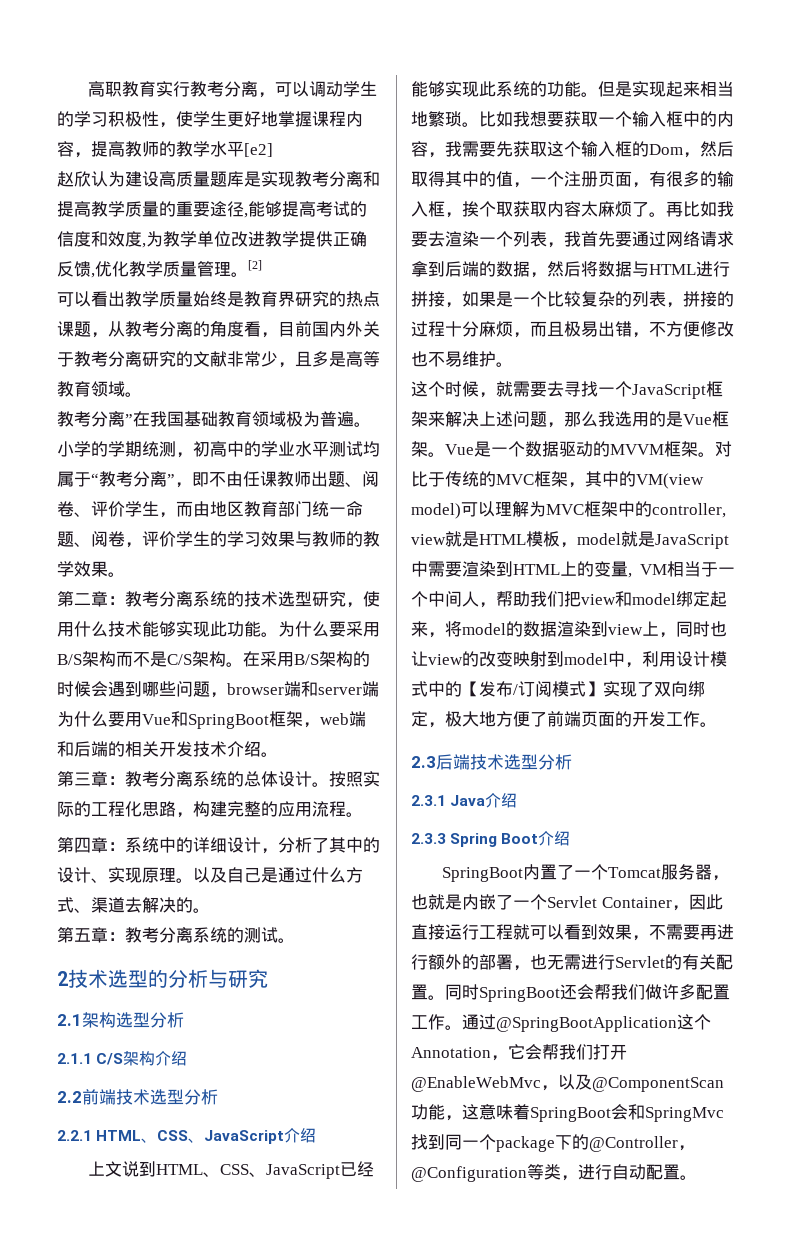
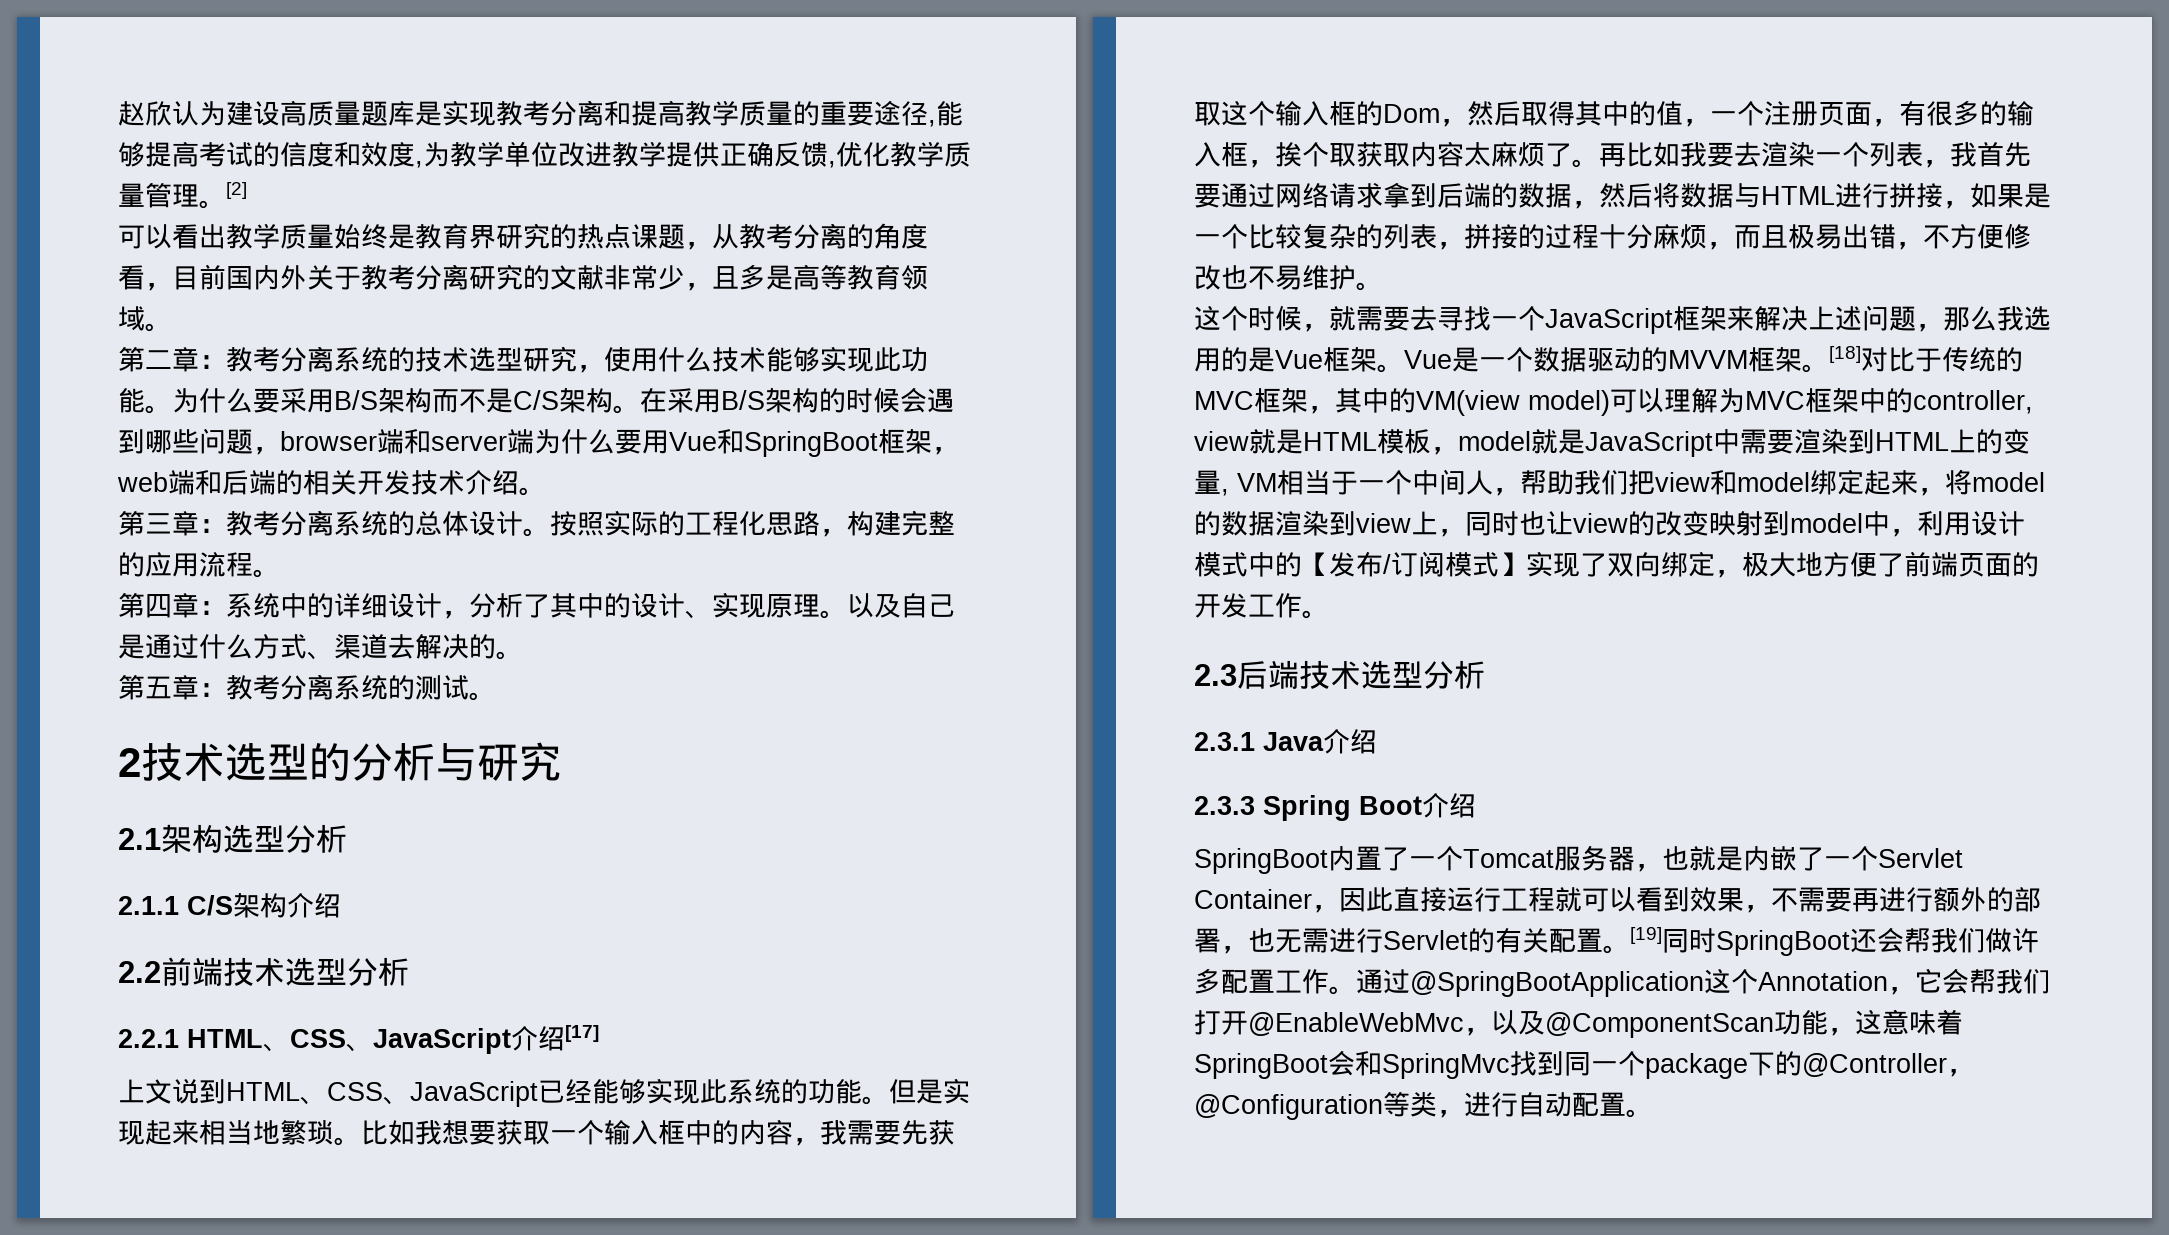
- 高职教育实行教考分离，可以调动学生的学习积极性，使学生更好地掌握课程内容，提高教师的教学水平[e2]
- 教考分离”在我国基础教育领域极为普遍。小学的学期统测，初高中的学业水平测试均属于“教考分离”，即不由任课教师出题、阅卷、评价学生，而由地区教育部门统一命题、阅卷，评价学生的学习效果与教师的教学效果。
- 2.2.1 HTML、CSS、JavaScript介绍
+ 2.2.1 HTML、CSS、JavaScript介绍[17]
- 对比于传统的MVC框架，其中的VM(view model)可以理解为MVC框架中的controller, view就是HTML模板，model就是JavaScript中需要渲染到HTML上的变量, VM相当于一个中间人，帮助我们把view和model绑定起来，将model的数据渲染到view上，同时也让view的改变映射到model中，利用设计模式中的【发布/订阅模式】实现了双向绑定，极大地方便了前端页面的开发工作。
+ [18]对比于传统的MVC框架，其中的VM(view model)可以理解为MVC框架中的controller, view就是HTML模板，model就是JavaScript中需要渲染到HTML上的变量, VM相当于一个中间人，帮助我们把view和model绑定起来，将model的数据渲染到view上，同时也让view的改变映射到model中，利用设计模式中的【发布/订阅模式】实现了双向绑定，极大地方便了前端页面的开发工作。
- 同时SpringBoot还会帮我们做许多配置工作。
+ [19]同时SpringBoot还会帮我们做许多配置工作。

